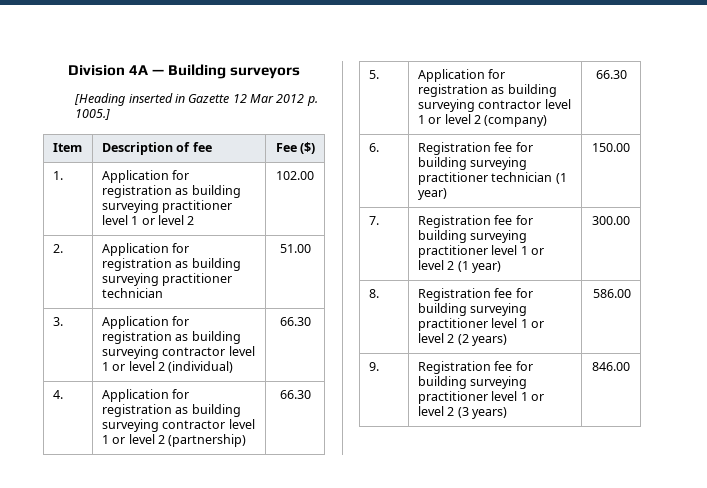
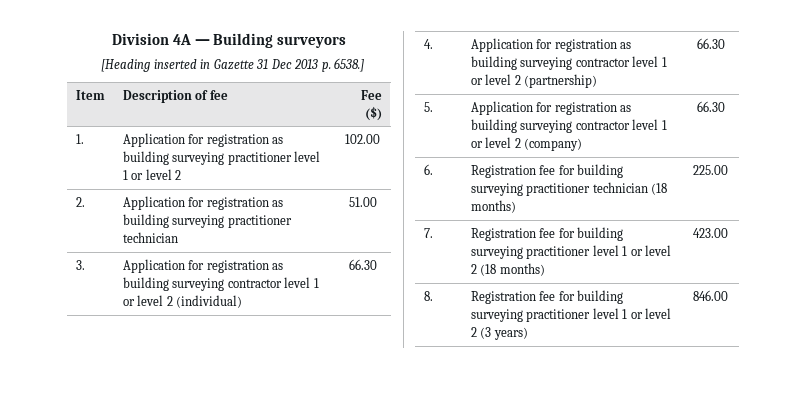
- [Heading inserted in Gazette 12 Mar 2012 p. 1005.]
+ [Heading inserted in Gazette 31 Dec 2013 p. 6538.]
- 6. | Registration fee for building surveying practitioner technician (1 year) | 150.00
+ 6. | Registration fee for building surveying practitioner technician (18 months) | 225.00
- 7. | Registration fee for building surveying practitioner level 1 or level 2 (1 year) | 300.00
- 8. | Registration fee for building surveying practitioner level 1 or level 2 (2 years) | 586.00
- 9. | Registration fee for building surveying practitioner level 1 or level 2 (3 years) | 846.00
+ 7. | Registration fee for building surveying practitioner level 1 or level 2 (18 months) | 423.00
+ 8. | Registration fee for building surveying practitioner level 1 or level 2 (3 years) | 846.00

